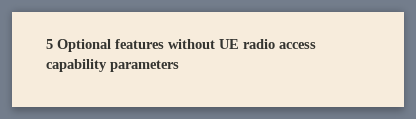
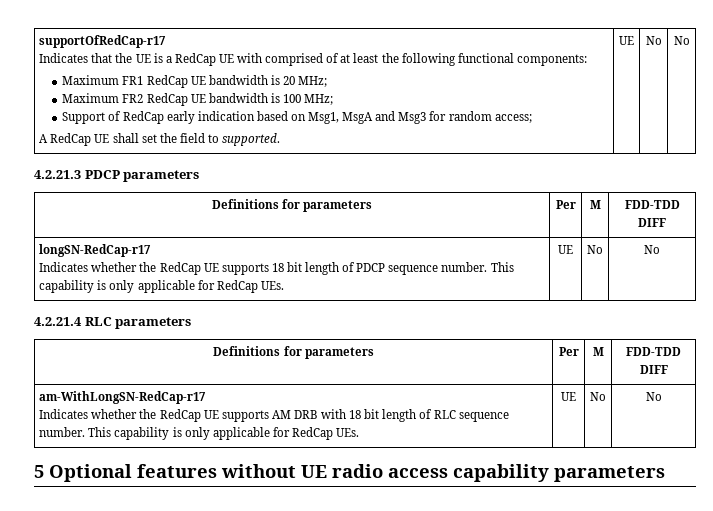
+ supportOfRedCap-r17
+ Indicates that the UE is a RedCap UE with comprised of at least the following functional components:
+ Maximum FR1 RedCap UE bandwidth is 20 MHz;
+ Maximum FR2 RedCap UE bandwidth is 100 MHz;
+ Support of RedCap early indication based on Msg1, MsgA and Msg3 for random access;
+ A RedCap UE shall set the field to supported. | UE | No | No
+ 4.2.21.3 PDCP parameters
+ Definitions for parameters | Per | M | FDD-TDD DIFF
+ longSN-RedCap-r17
+ Indicates whether the RedCap UE supports 18 bit length of PDCP sequence number. This capability is only applicable for RedCap UEs. | UE | No | No
+ 4.2.21.4 RLC parameters
+ Definitions for parameters | Per | M | FDD-TDD DIFF
+ am-WithLongSN-RedCap-r17
+ Indicates whether the RedCap UE supports AM DRB with 18 bit length of RLC sequence number. This capability is only applicable for RedCap UEs. | UE | No | No

